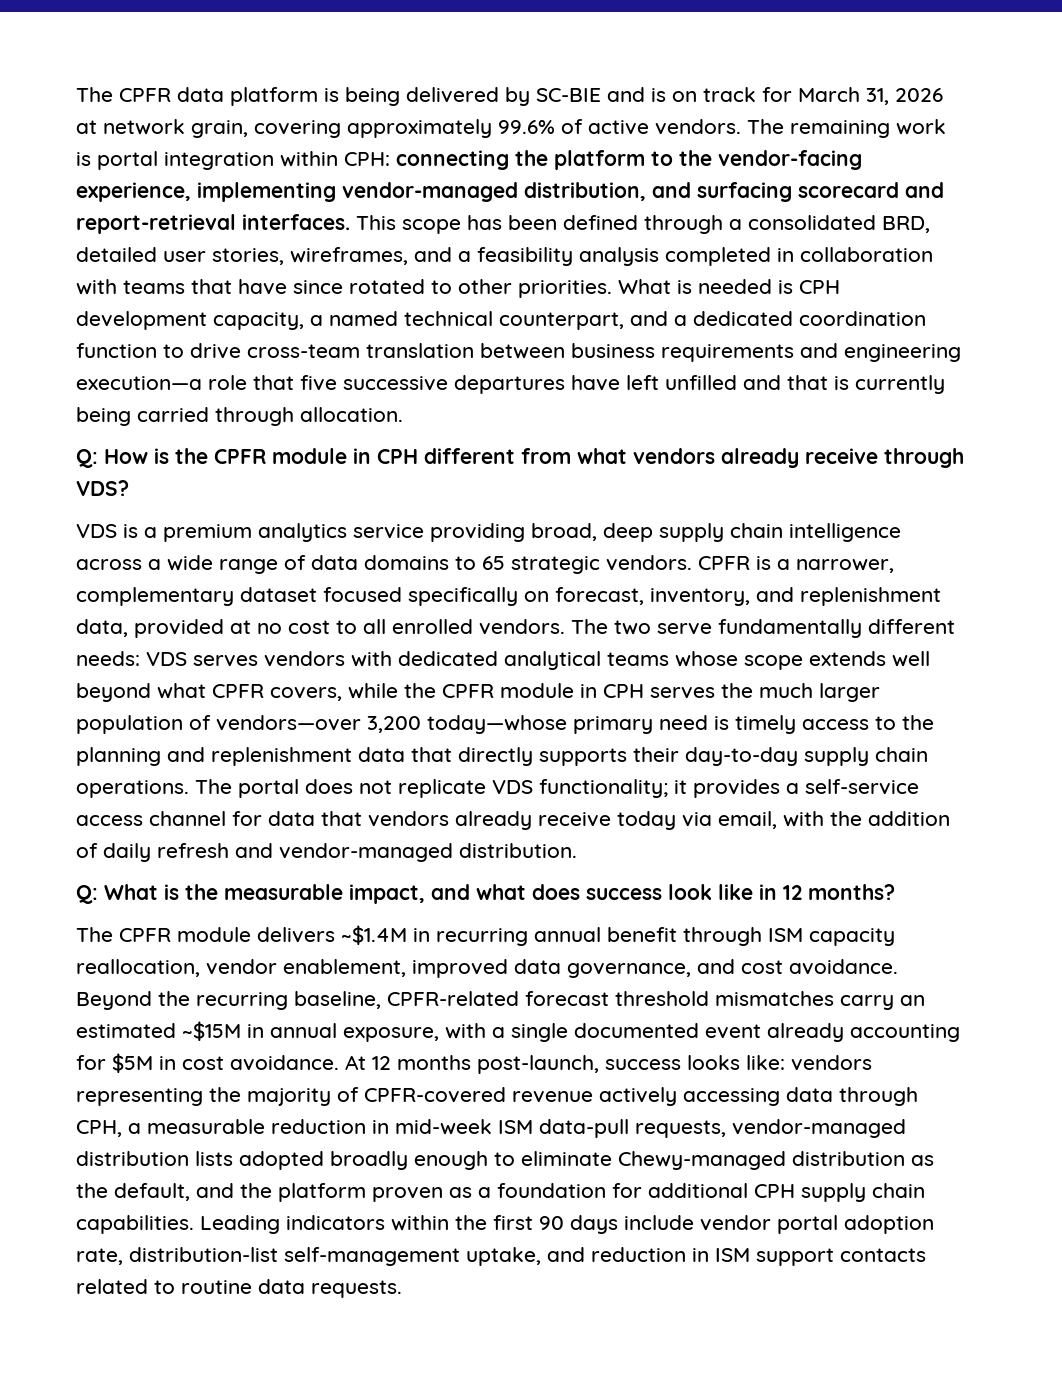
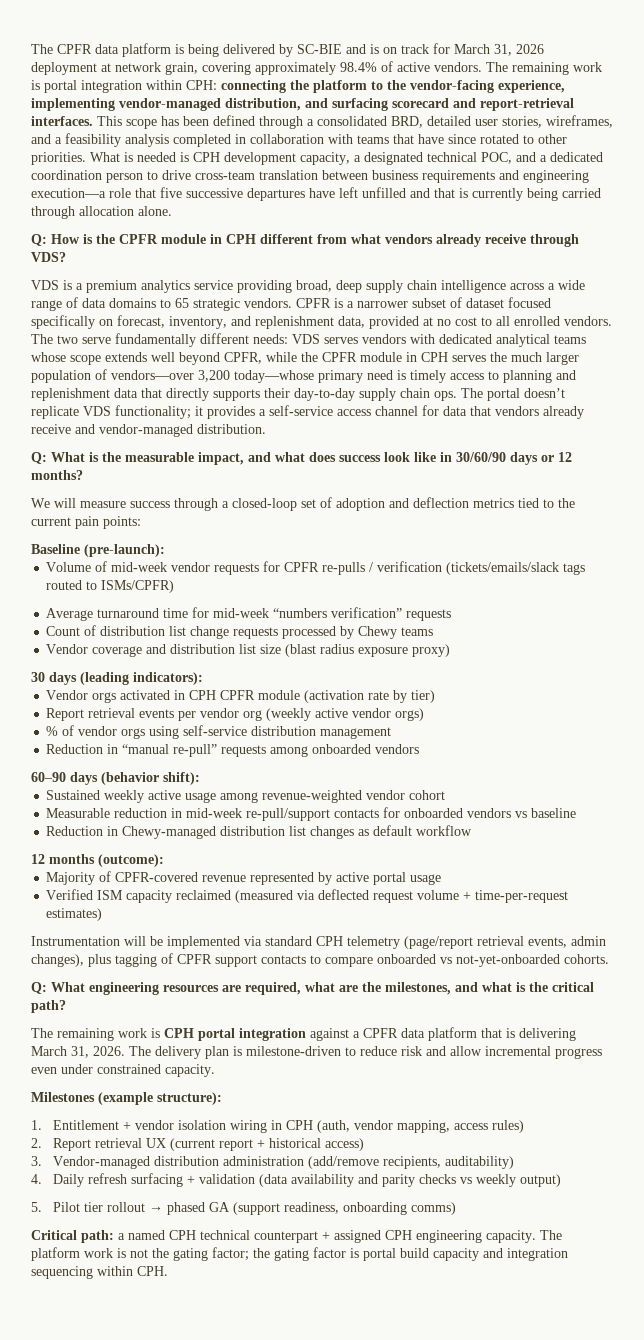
- The CPFR data platform is being delivered by SC-BIE and is on track for March 31, 2026 at network grain, covering approximately 99.6% of active vendors.
+ The CPFR data platform is being delivered by SC-BIE and is on track for March 31, 2026 deployment at network grain, covering approximately 98.4% of active vendors.
- What is needed is CPH development capacity, a named technical counterpart, and a dedicated coordination function to drive cross-team translation between business requirements and engineering execution—a role that five successive departures have left unfilled and that is currently being carried through allocation.
+ What is needed is CPH development capacity, a designated technical POC, and a dedicated coordination person to drive cross-team translation between business requirements and engineering execution—a role that five successive departures have left unfilled and that is currently being carried through allocation alone.
- CPFR is a narrower, complementary dataset focused specifically on forecast, inventory, and replenishment data, provided at no cost to all enrolled vendors.
+ CPFR is a narrower subset of dataset focused specifically on forecast, inventory, and replenishment data, provided at no cost to all enrolled vendors.
- The two serve fundamentally different needs: VDS serves vendors with dedicated analytical teams whose scope extends well beyond what CPFR covers, while the CPFR module in CPH serves the much larger population of vendors—over 3,200 today—whose primary need is timely access to the planning and replenishment data that directly supports their day-to-day supply chain operations.
+ The two serve fundamentally different needs: VDS serves vendors with dedicated analytical teams whose scope extends well beyond CPFR, while the CPFR module in CPH serves the much larger population of vendors—over 3,200 today—whose primary need is timely access to planning and replenishment data that directly supports their day-to-day supply chain ops.
- The portal does not replicate VDS functionality; it provides a self-service access channel for data that vendors already receive today via email, with the addition of daily refresh and vendor-managed distribution.
+ The portal doesn’t replicate VDS functionality; it provides a self-service access channel for data that vendors already receive and vendor-managed distribution.
- Q: What is the measurable impact, and what does success look like in 12 months?
+ Q: What is the measurable impact, and what does success look like in 30/60/90 days or 12 months?
- The CPFR module delivers ~$1.4M in recurring annual benefit through ISM capacity reallocation, vendor enablement, improved data governance, and cost avoidance. Beyond the recurring baseline, CPFR-related forecast threshold mismatches carry an estimated ~$15M in annual exposure, with a single documented event already accounting for $5M in cost avoidance. At 12 months post-launch, success looks like: vendors representing the majority of CPFR-covered revenue actively accessing data through CPH, a measurable reduction in mid-week ISM data-pull requests, vendor-managed distribution lists adopted broadly enough to eliminate Chewy-managed distribution as the default, and the platform proven as a foundation for additional CPH supply chain capabilities. Leading indicators within the first 90 days include vendor portal adoption rate, distribution-list self-management uptake, and reduction in ISM support contacts related to routine data requests.
+ We will measure success through a closed-loop set of adoption and deflection metrics tied to the current pain points:
+ Baseline (pre-launch):
+ Volume of mid-week vendor requests for CPFR re-pulls / verification (tickets/emails/slack tags routed to ISMs/CPFR)
+ Average turnaround time for mid-week “numbers verification” requests
+ Count of distribution list change requests processed by Chewy teams
+ Vendor coverage and distribution list size (blast radius exposure proxy)
+ 30 days (leading indicators):
+ Vendor orgs activated in CPH CPFR module (activation rate by tier)
+ Report retrieval events per vendor org (weekly active vendor orgs)
+ % of vendor orgs using self-service distribution management
+ Reduction in “manual re-pull” requests among onboarded vendors
+ 60–90 days (behavior shift):
+ Sustained weekly active usage among revenue-weighted vendor cohort
+ Measurable reduction in mid-week re-pull/support contacts for onboarded vendors vs baseline
+ Reduction in Chewy-managed distribution list changes as default workflow
+ 12 months (outcome):
+ Majority of CPFR-covered revenue represented by active portal usage
+ Verified ISM capacity reclaimed (measured via deflected request volume + time-per-request estimates)
+ Instrumentation will be implemented via standard CPH telemetry (page/report retrieval events, admin changes), plus tagging of CPFR support contacts to compare onboarded vs not-yet-onboarded cohorts.
+ Q: What engineering resources are required, what are the milestones, and what is the critical path?
+ The remaining work is CPH portal integration against a CPFR data platform that is delivering March 31, 2026. The delivery plan is milestone-driven to reduce risk and allow incremental progress even under constrained capacity.
+ Milestones (example structure):
+ 1. Entitlement + vendor isolation wiring in CPH (auth, vendor mapping, access rules)
+ 2. Report retrieval UX (current report + historical access)
+ 3. Vendor-managed distribution administration (add/remove recipients, auditability)
+ 4. Daily refresh surfacing + validation (data availability and parity checks vs weekly output)
+ 5. Pilot tier rollout → phased GA (support readiness, onboarding comms)
+ Critical path: a named CPH technical counterpart + assigned CPH engineering capacity. The platform work is not the gating factor; the gating factor is portal build capacity and integration sequencing within CPH.

